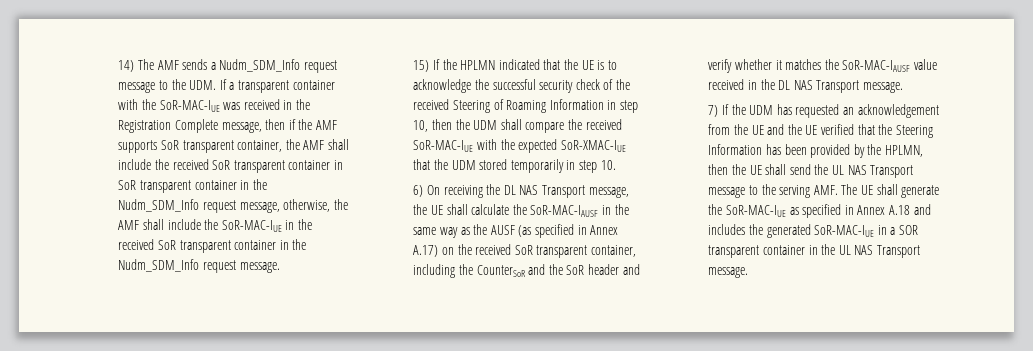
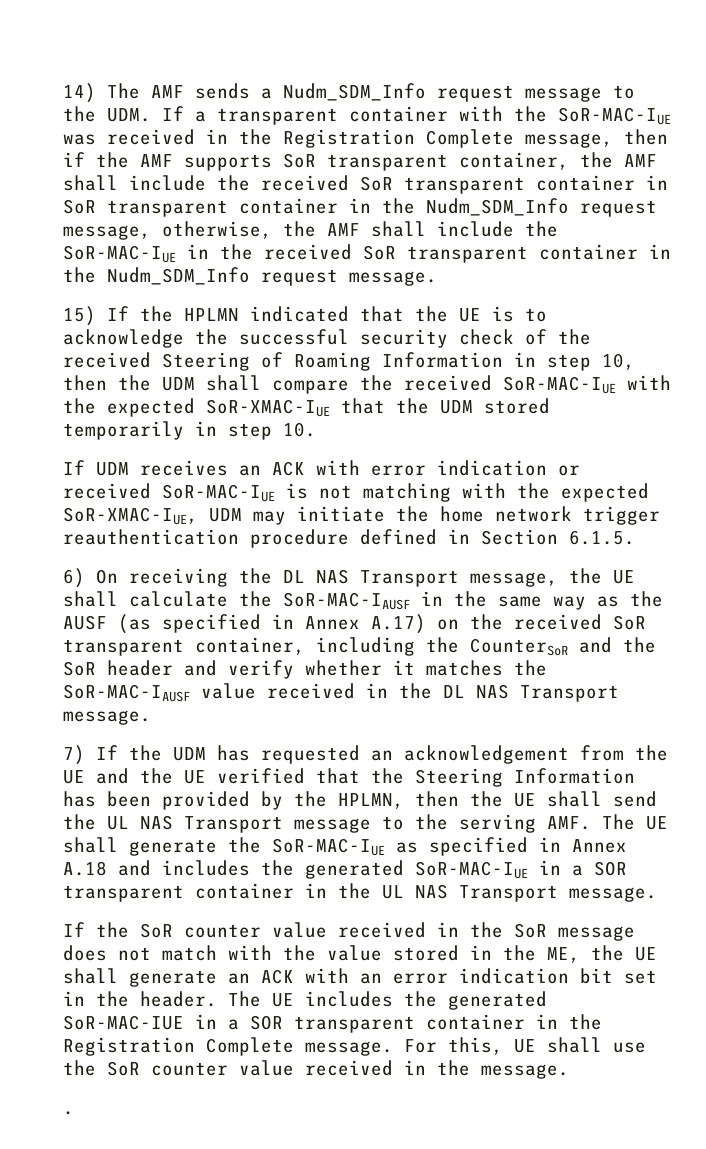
+ If UDM receives an ACK with error indication or received SoR-MAC-IUE is not matching with the expected SoR-XMAC-IUE, UDM may initiate the home network trigger reauthentication procedure defined in Section 6.1.5.
+ If the SoR counter value received in the SoR message does not match with the value stored in the ME, the UE shall generate an ACK with an error indication bit set in the header. The UE includes the generated SoR-MAC-IUE in a SOR transparent container in the Registration Complete message. For this, UE shall use the SoR counter value received in the message.
+ .

